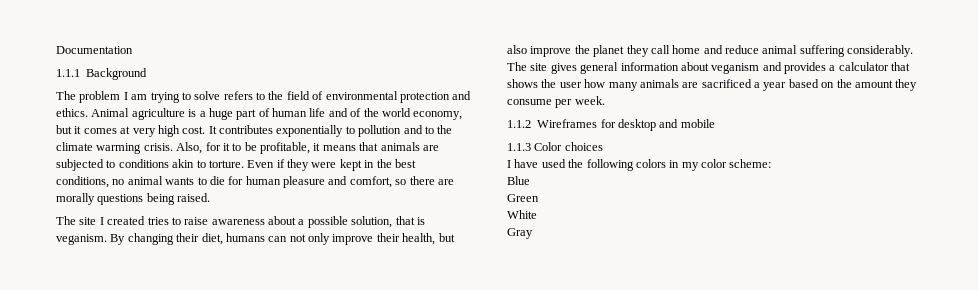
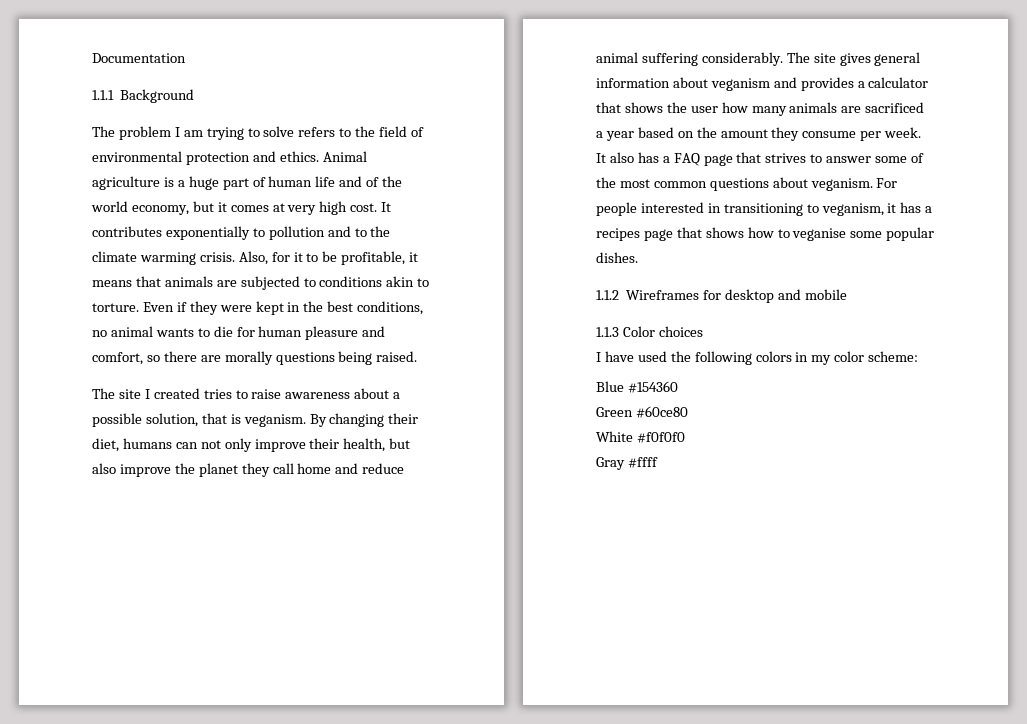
+ It also has a FAQ page that strives to answer some of the most common questions about veganism. For people interested in transitioning to veganism, it has a recipes page that shows how to veganise some popular dishes.
- Blue
+ Blue #154360
- Green
+ Green #60ce80
- White
+ White #f0f0f0
- Gray
+ Gray #ffff

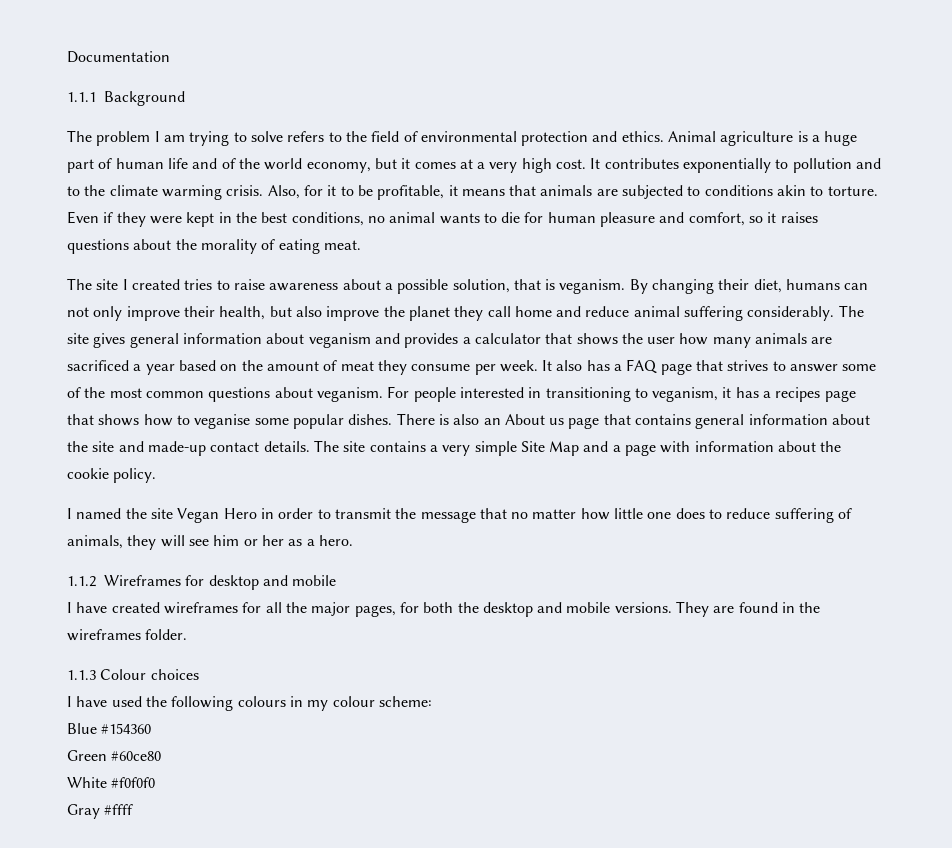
- Animal agriculture is a huge part of human life and of the world economy, but it comes at very high cost.
+ Animal agriculture is a huge part of human life and of the world economy, but it comes at a very high cost.
- Even if they were kept in the best conditions, no animal wants to die for human pleasure and comfort, so there are morally questions being raised.
+ Even if they were kept in the best conditions, no animal wants to die for human pleasure and comfort, so it raises questions about the morality of eating meat.
- The site gives general information about veganism and provides a calculator that shows the user how many animals are sacrificed a year based on the amount they consume per week.
+ The site gives general information about veganism and provides a calculator that shows the user how many animals are sacrificed a year based on the amount of meat they consume per week.
+ There is also an About us page that contains general information about the site and made-up contact details. The site contains a very simple Site Map and a page with information about the cookie policy.
+ I named the site Vegan Hero in order to transmit the message that no matter how little one does to reduce suffering of animals, they will see him or her as a hero.
+ I have created wireframes for all the major pages, for both the desktop and mobile versions. They are found in the wireframes folder.
- 1.1.3 Color choices
+ 1.1.3 Colour choices
- I have used the following colors in my color scheme:
+ I have used the following colours in my colour scheme:

